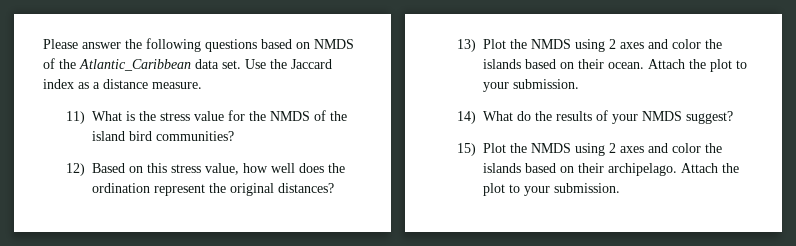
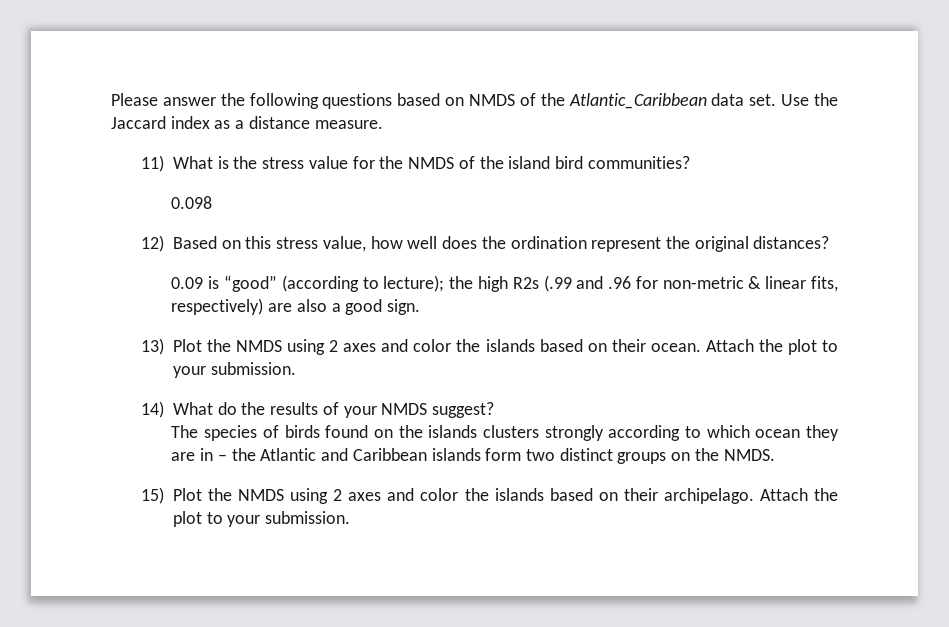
+ 0.098
+ 0.09 is “good” (according to lecture); the high R2s (.99 and .96 for non-metric & linear fits, respectively) are also a good sign.
+ The species of birds found on the islands clusters strongly according to which ocean they are in – the Atlantic and Caribbean islands form two distinct groups on the NMDS.

